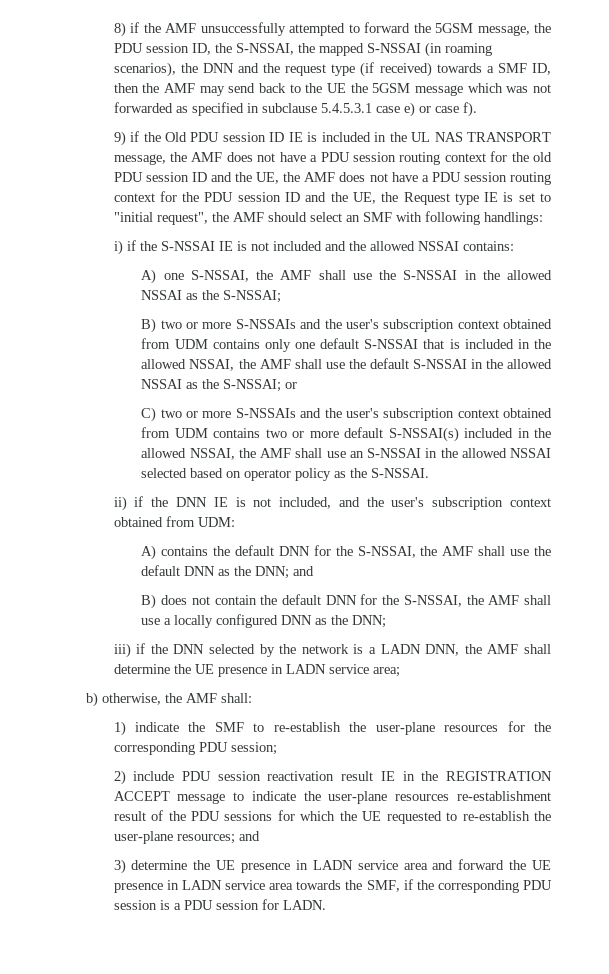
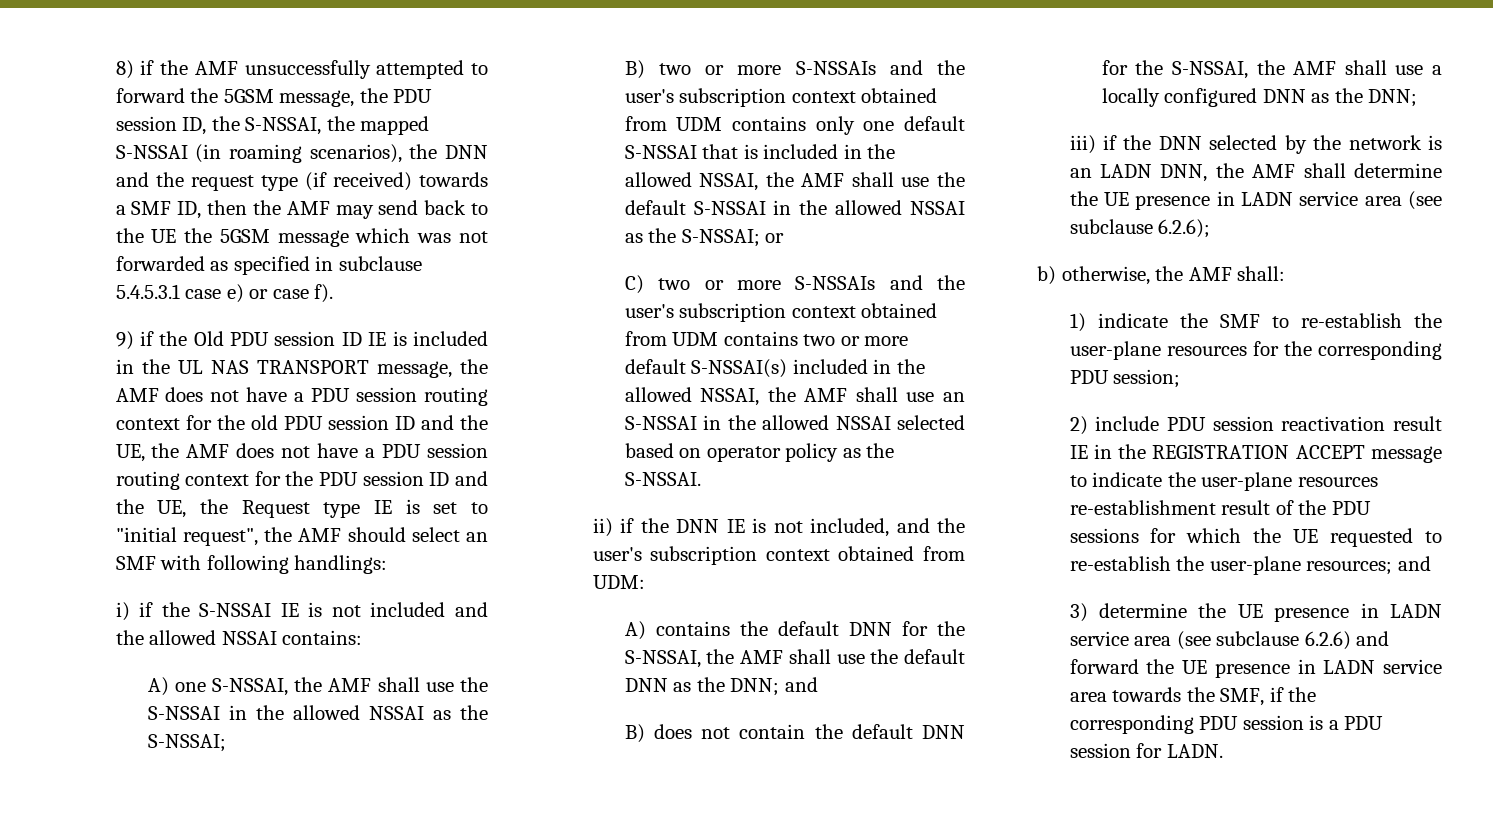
- iii) if the DNN selected by the network is a LADN DNN, the AMF shall determine the UE presence in LADN service area;
+ iii) if the DNN selected by the network is an LADN DNN, the AMF shall determine the UE presence in LADN service area (see subclause 6.2.6);
- 3) determine the UE presence in LADN service area and forward the UE presence in LADN service area towards the SMF, if the corresponding PDU session is a PDU session for LADN.
+ 3) determine the UE presence in LADN service area (see subclause 6.2.6) and forward the UE presence in LADN service area towards the SMF, if the corresponding PDU session is a PDU session for LADN.

